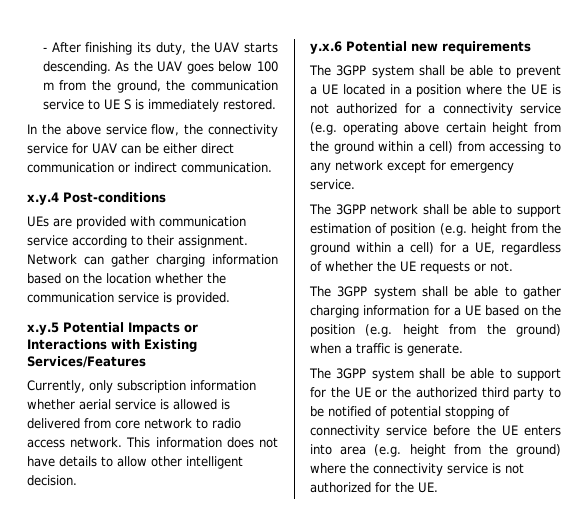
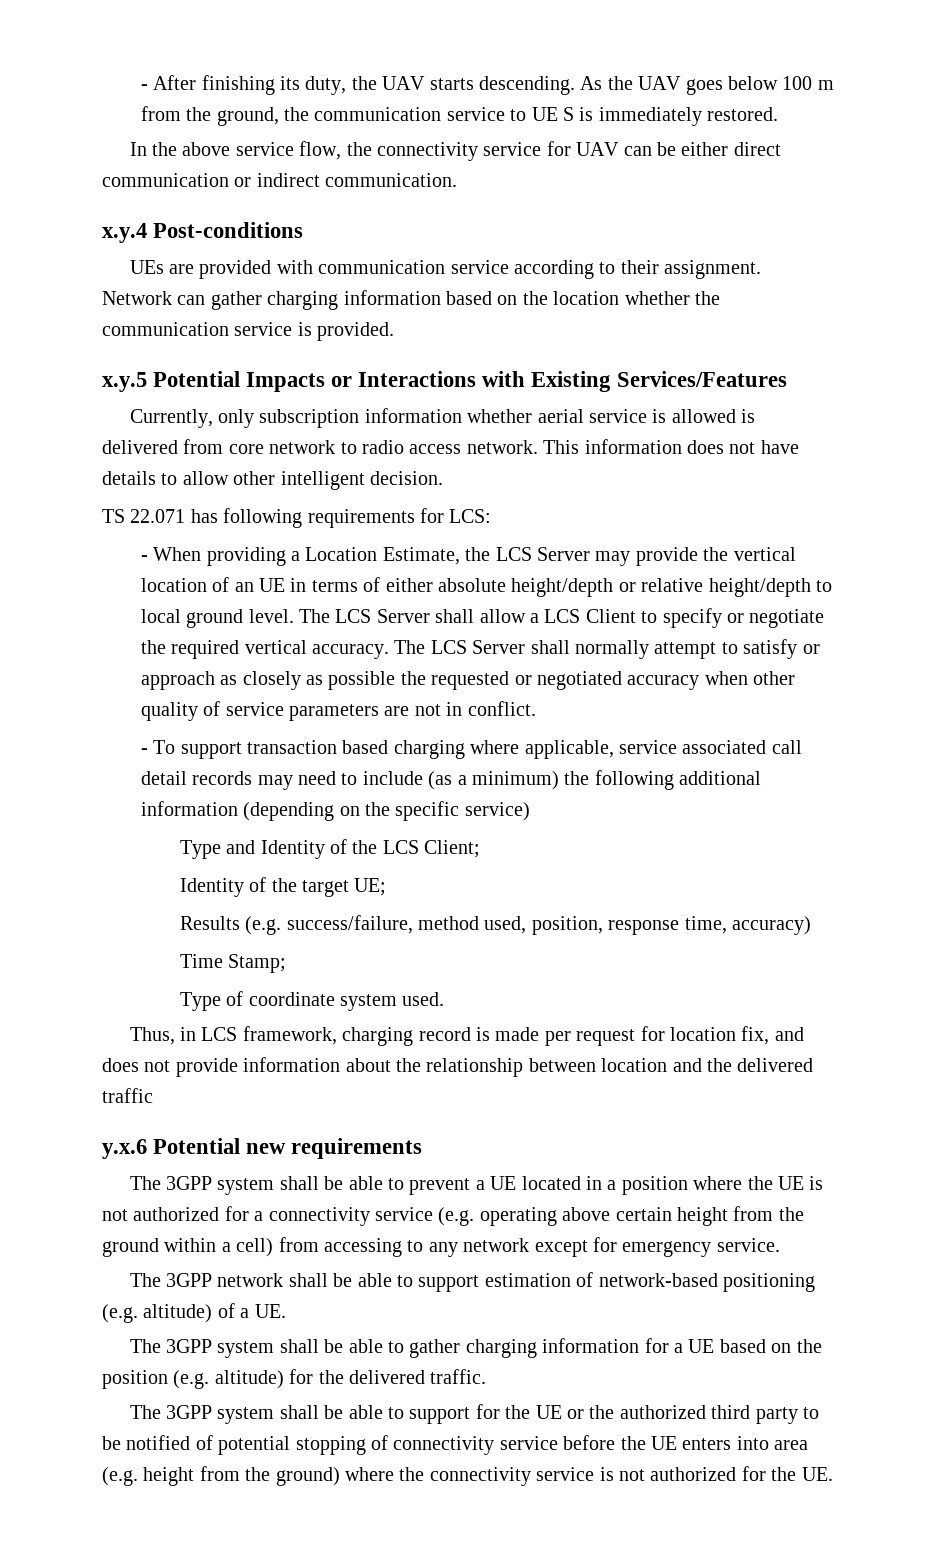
+ TS 22.071 has following requirements for LCS:
+ - When providing a Location Estimate, the LCS Server may provide the vertical location of an UE in terms of either absolute height/depth or relative height/depth to local ground level. The LCS Server shall allow a LCS Client to specify or negotiate the required vertical accuracy. The LCS Server shall normally attempt to satisfy or approach as closely as possible the requested or negotiated accuracy when other quality of service parameters are not in conflict.
+ - To support transaction based charging where applicable, service associated call detail records may need to include (as a minimum) the following additional information (depending on the specific service)
+ Type and Identity of the LCS Client;
+ Identity of the target UE;
+ Results (e.g. success/failure, method used, position, response time, accuracy)
+ Time Stamp;
+ Type of coordinate system used.
+ Thus, in LCS framework, charging record is made per request for location fix, and does not provide information about the relationship between location and the delivered traffic
- The 3GPP network shall be able to support estimation of position (e.g. height from the ground within a cell) for a UE, regardless of whether the UE requests or not.
+ The 3GPP network shall be able to support estimation of network-based positioning (e.g. altitude) of a UE.
- The 3GPP system shall be able to gather charging information for a UE based on the position (e.g. height from the ground) when a traffic is generate.
+ The 3GPP system shall be able to gather charging information for a UE based on the position (e.g. altitude) for the delivered traffic.

